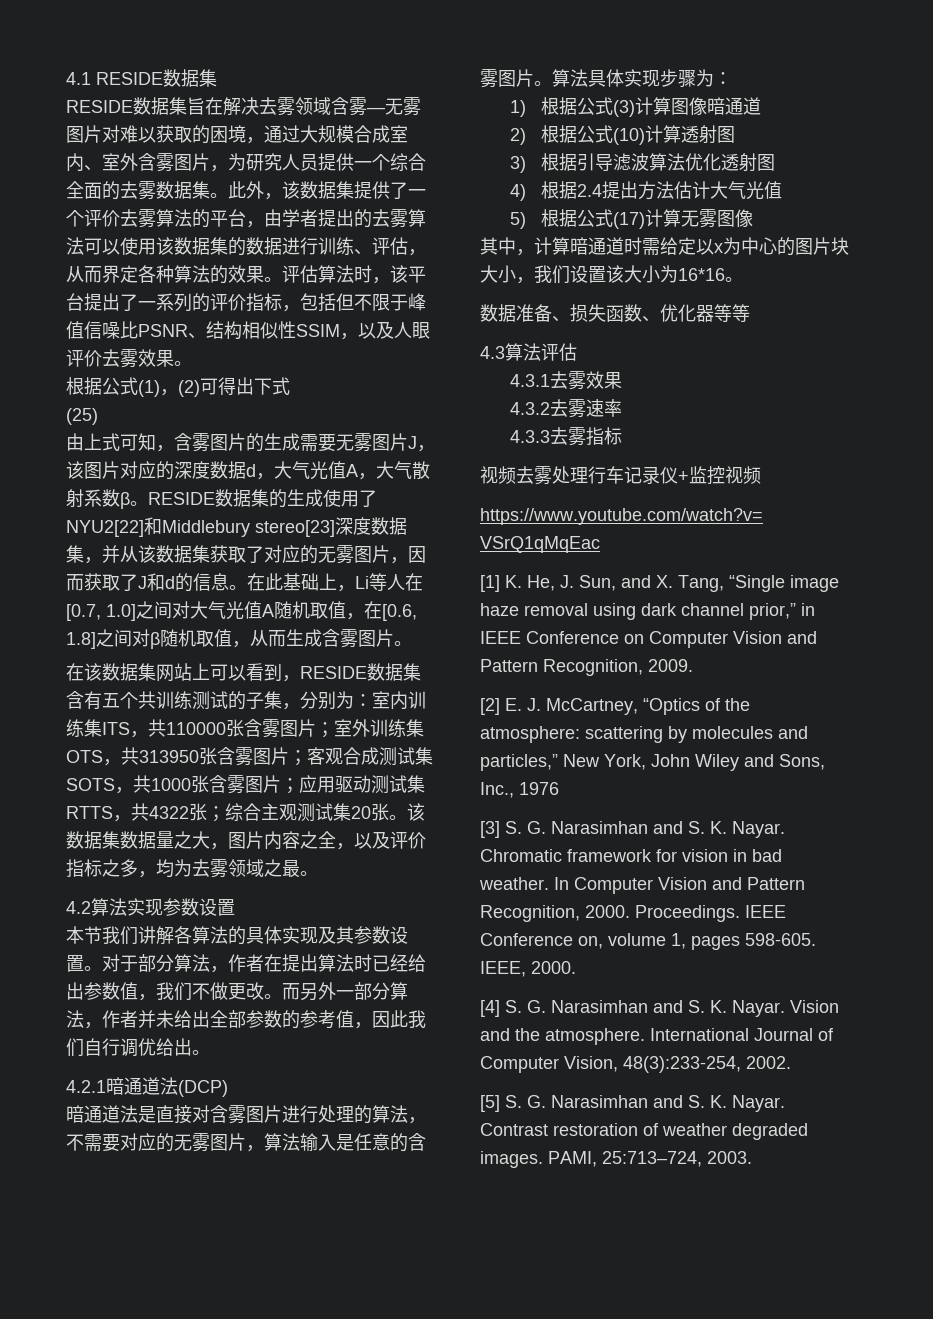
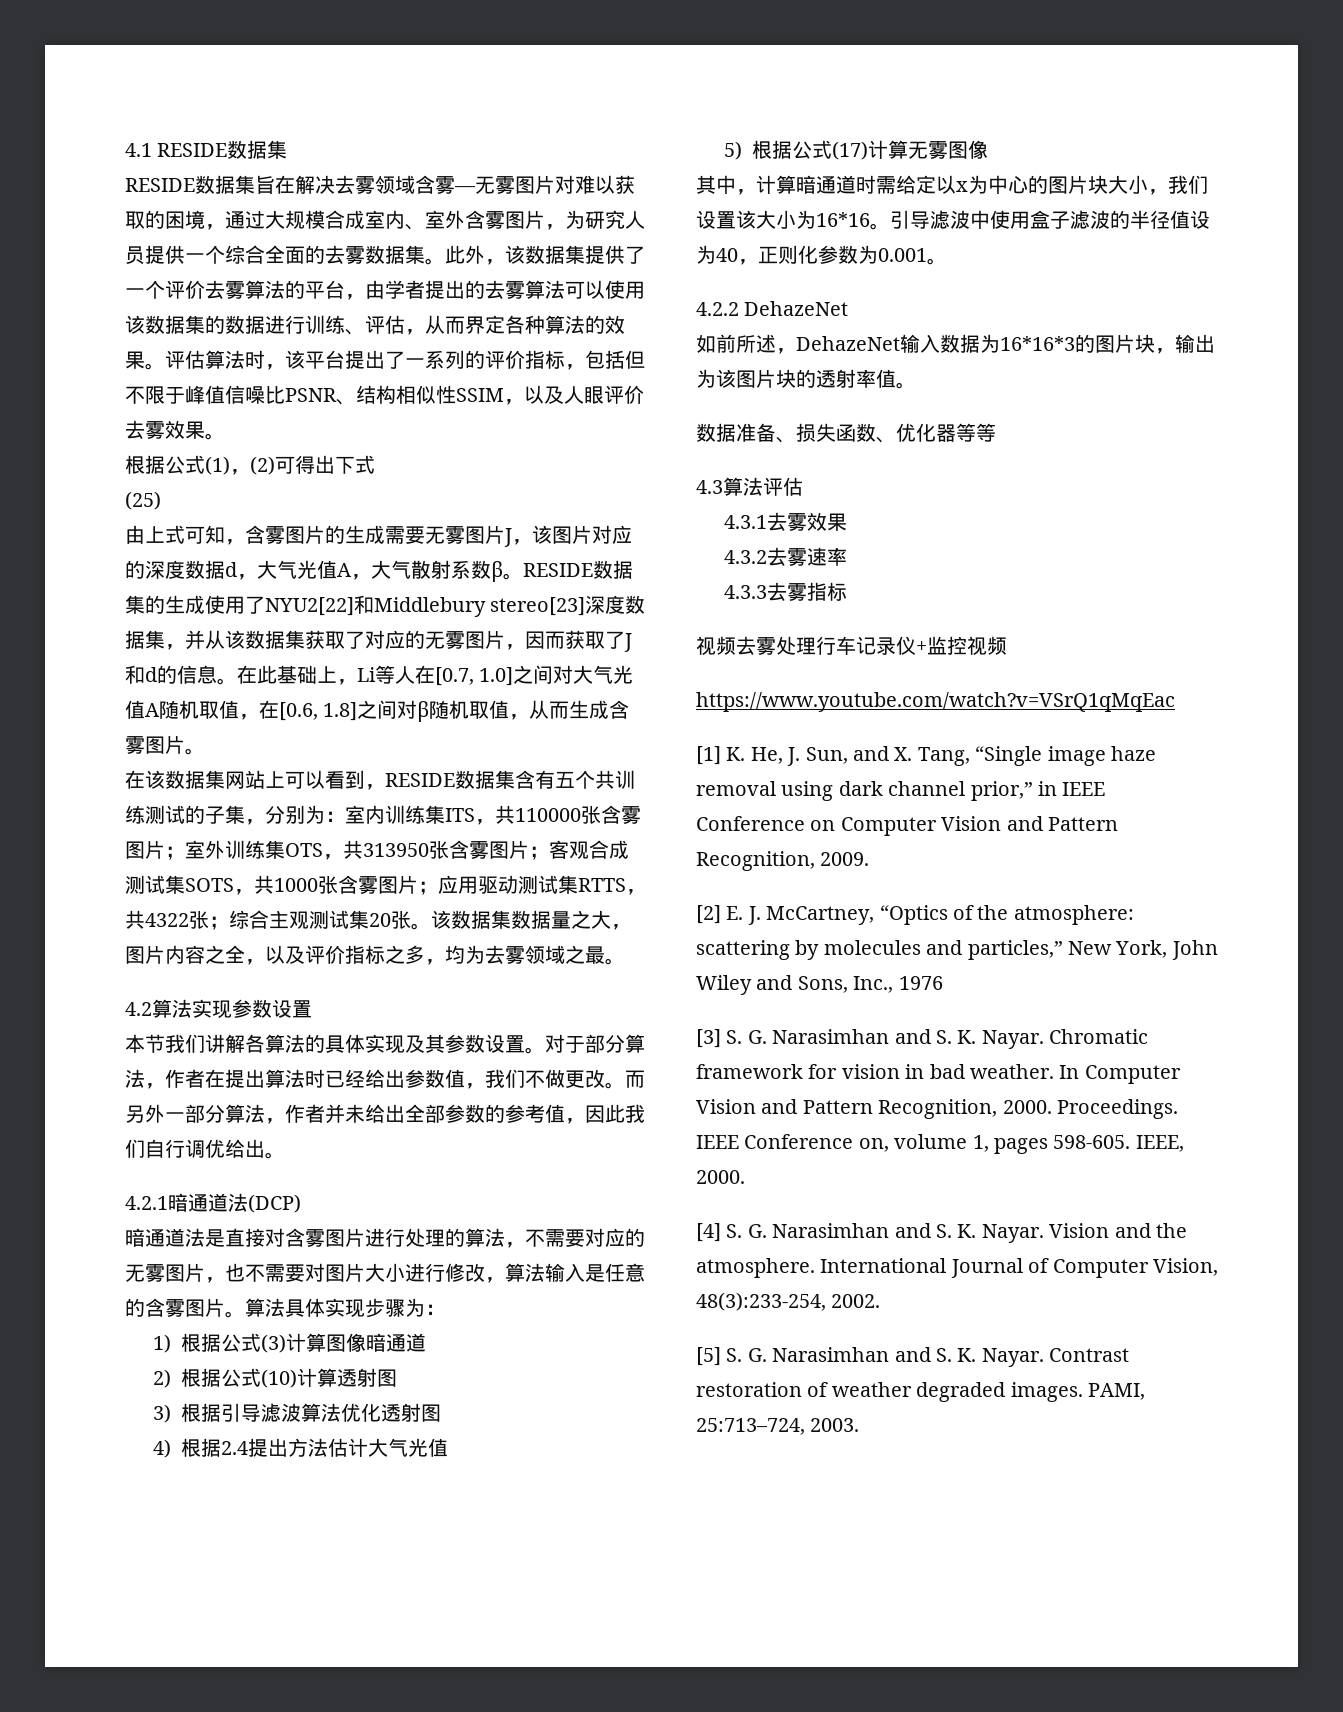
- 暗通道法是直接对含雾图片进行处理的算法，不需要对应的无雾图片，算法输入是任意的含雾图片。
+ 暗通道法是直接对含雾图片进行处理的算法，不需要对应的无雾图片，也不需要对图片大小进行修改，算法输入是任意的含雾图片。
+ 引导滤波中使用盒子滤波的半径值设为40，正则化参数为0.001。
+ 4.2.2 DehazeNet
+ 如前所述，DehazeNet输入数据为16*16*3的图片块，输出为该图片块的透射率值。

